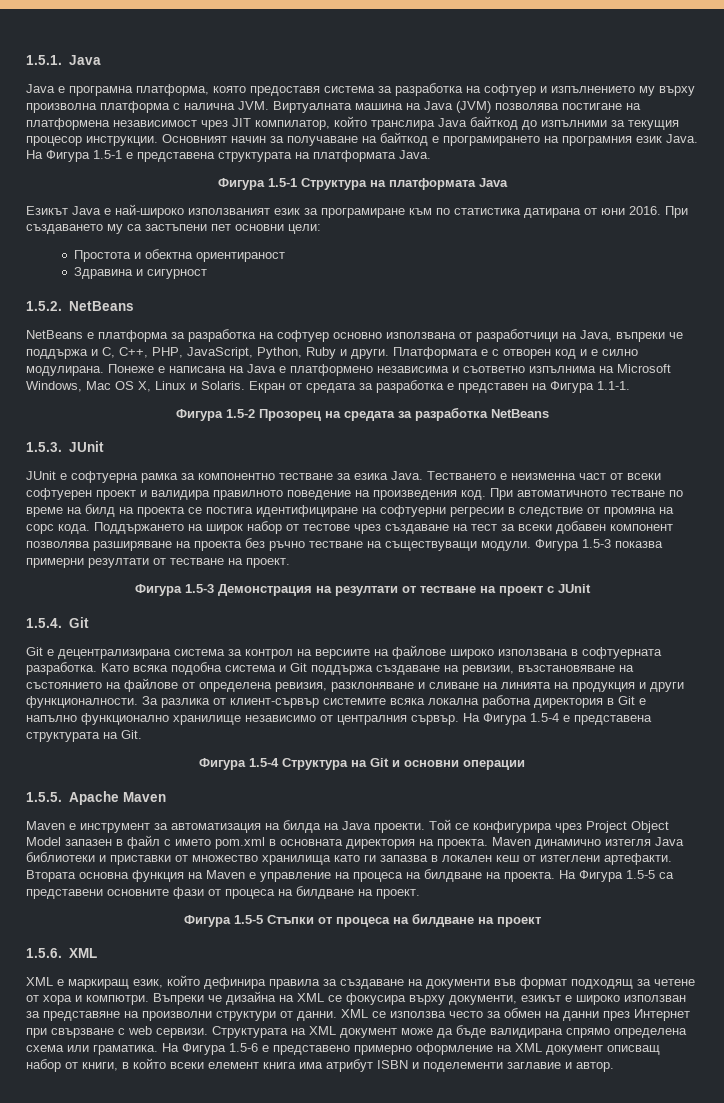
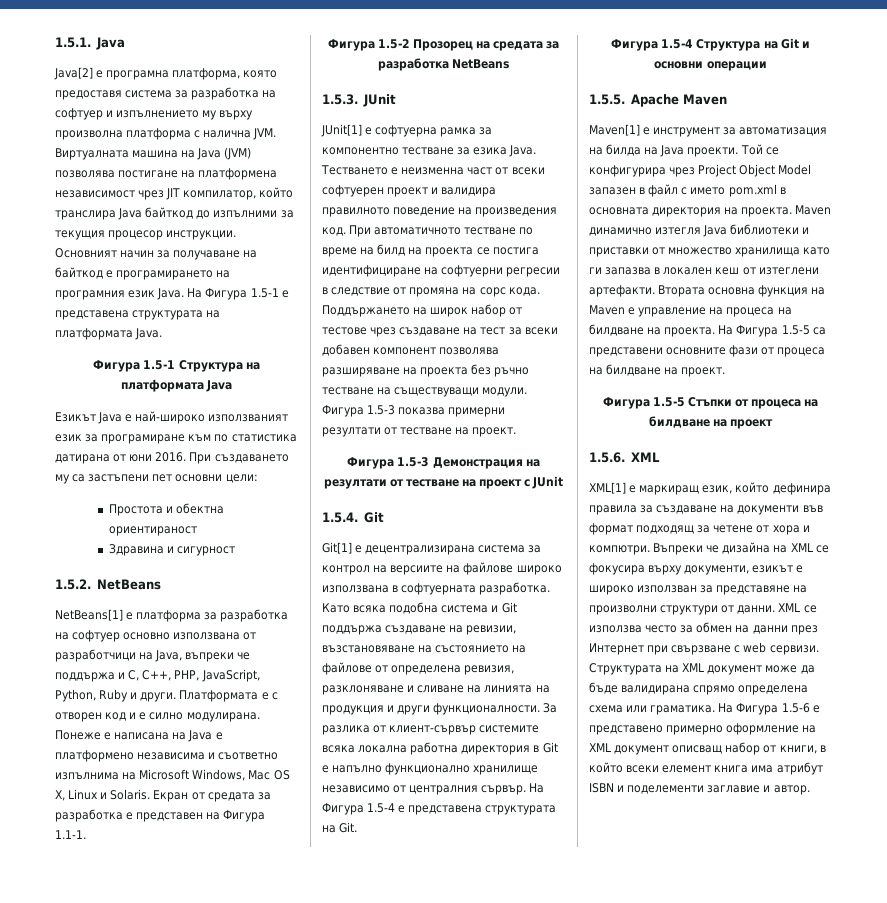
- Java е програмна платформа, която предоставя система за разработка на софтуер и изпълнението му върху произволна платформа с налична JVM. Виртуалната машина на Java (JVM) позволява постигане на платформена независимост чрез JIT компилатор, който транслира Java байткод до изпълними за текущия процесор инструкции.
+ Java[2] е програмна платформа, която предоставя система за разработка на софтуер и изпълнението му върху произволна платформа с налична JVM. Виртуалната машина на Java (JVM) позволява постигане на платформена независимост чрез JIT компилатор, който транслира Java байткод до изпълними за текущия процесор инструкции.
- NetBeans е платформа за разработка на софтуер основно използвана от разработчици на Java, въпреки че поддържа и C, C++, PHP, JavaScript, Python, Ruby и други.
+ NetBeans[1] е платформа за разработка на софтуер основно използвана от разработчици на Java, въпреки че поддържа и C, C++, PHP, JavaScript, Python, Ruby и други.
- JUnit е софтуерна рамка за компонентно тестване за езика Java.
+ JUnit[1] е софтуерна рамка за компонентно тестване за езика Java.
- Git е децентрализирана система за контрол на версиите на файлове широко използвана в софтуерната разработка.
+ Git[1] е децентрализирана система за контрол на версиите на файлове широко използвана в софтуерната разработка.
- Maven е инструмент за автоматизация на билда на Java проекти.
+ Maven[1] е инструмент за автоматизация на билда на Java проекти.
- XML е маркиращ език, който дефинира правила за създаване на документи във формат подходящ за четене от хора и компютри.
+ XML[1] е маркиращ език, който дефинира правила за създаване на документи във формат подходящ за четене от хора и компютри.

